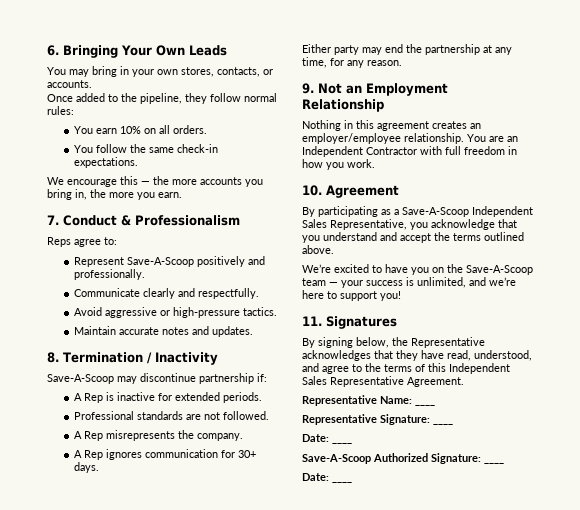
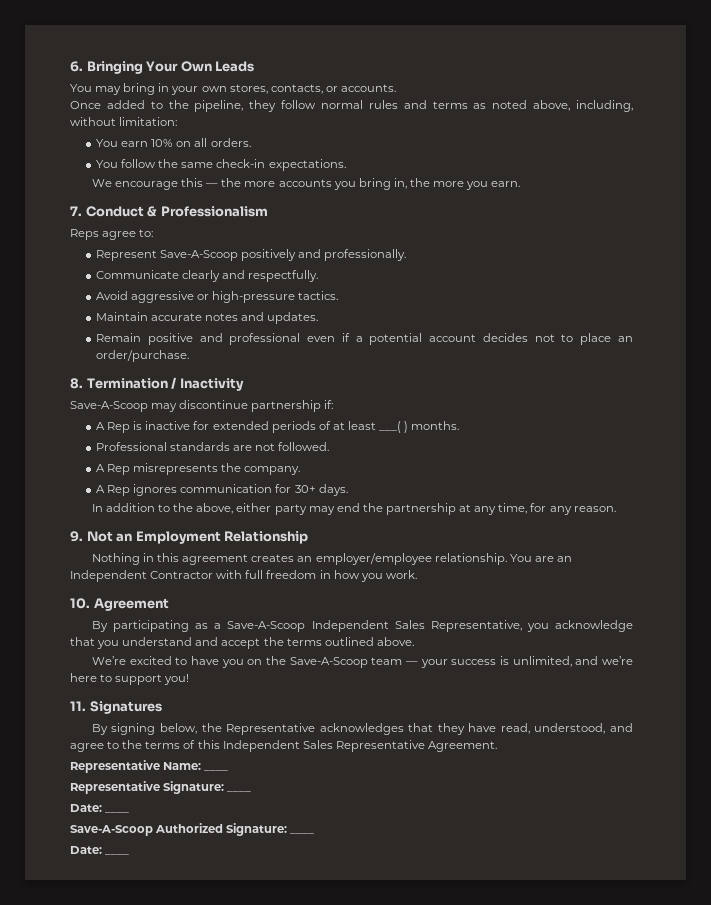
- Once added to the pipeline, they follow normal rules:
+ Once added to the pipeline, they follow normal rules and terms as noted above, including, without limitation:
+ Remain positive and professional even if a potential account decides not to place an order/purchase.
- A Rep is inactive for extended periods.
+ A Rep is inactive for extended periods of at least ___( ) months.
- Either party may end the partnership at any time, for any reason.
+ In addition to the above, either party may end the partnership at any time, for any reason.

